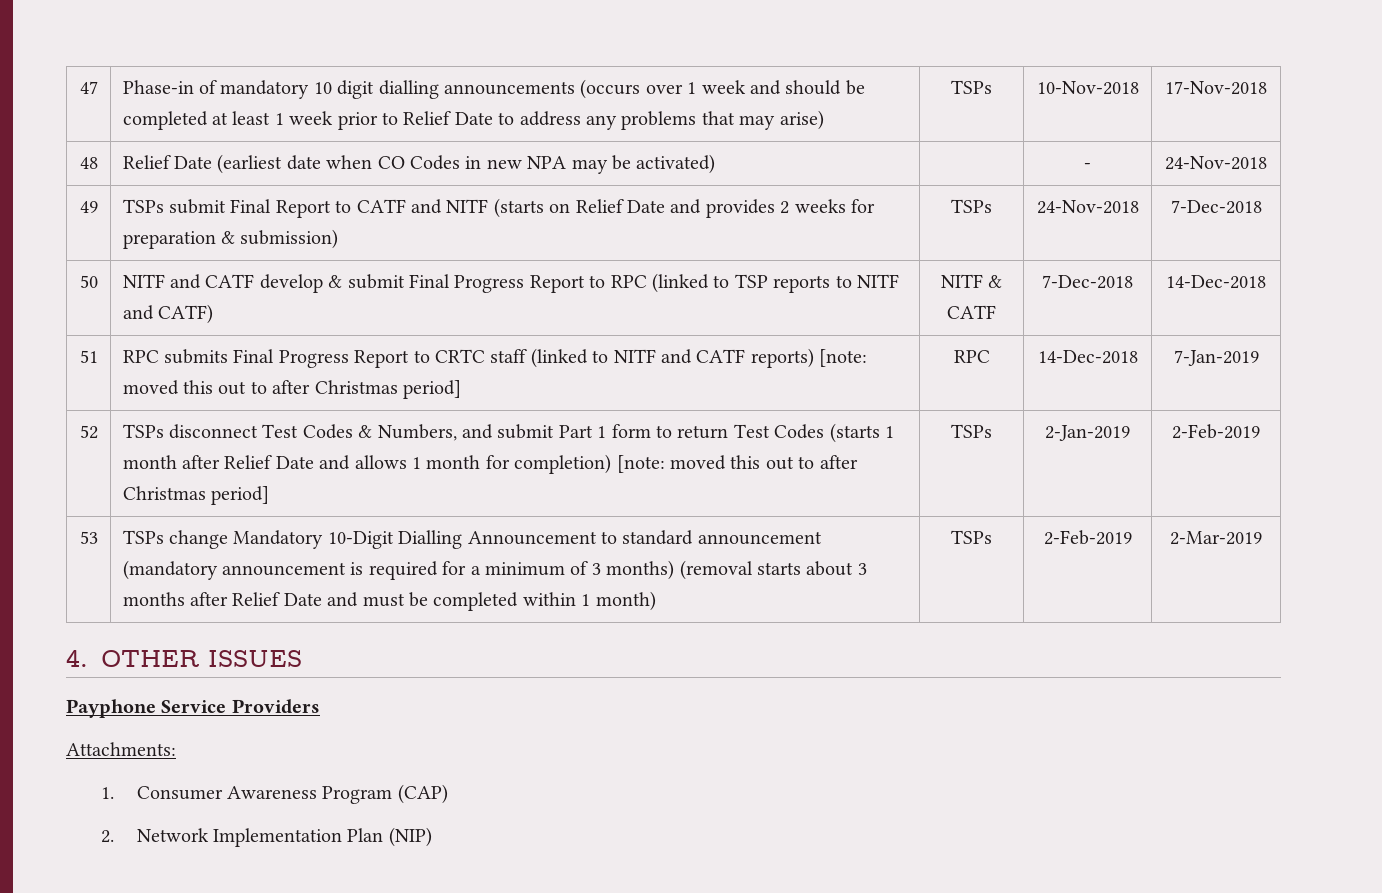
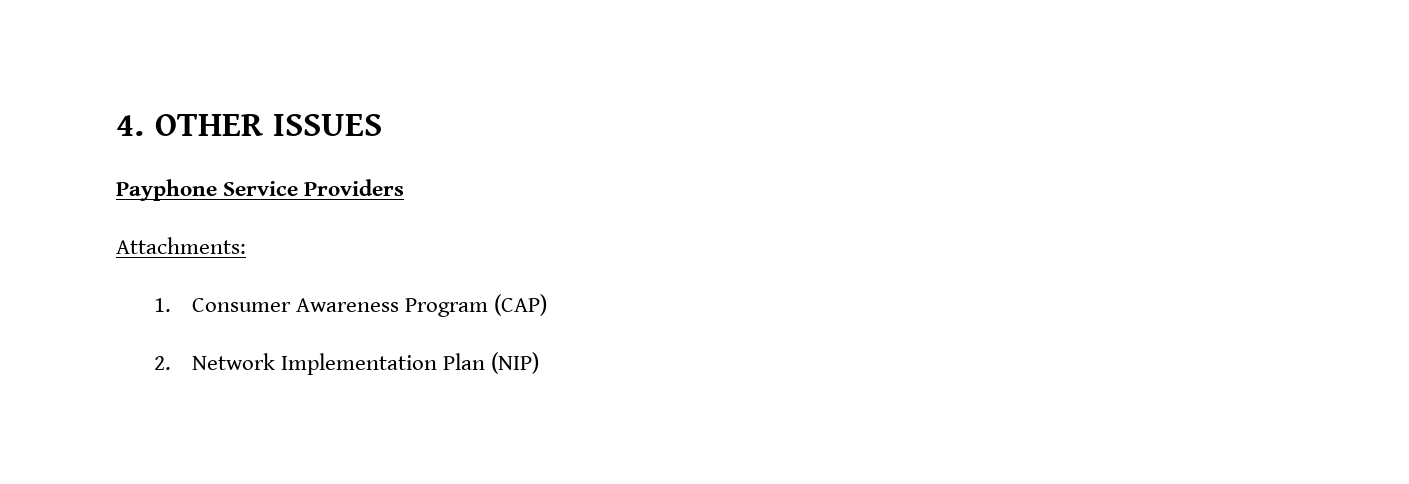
- 47 | Phase-in of mandatory 10 digit dialling announcements (occurs over 1 week and should be completed at least 1 week prior to Relief Date to address any problems that may arise) | TSPs | 10-Nov-2018 | 17-Nov-2018
- 48 | Relief Date (earliest date when CO Codes in new NPA may be activated) | | - | 24-Nov-2018
- 49 | TSPs submit Final Report to CATF and NITF (starts on Relief Date and provides 2 weeks for preparation & submission) | TSPs | 24-Nov-2018 | 7-Dec-2018
- 50 | NITF and CATF develop & submit Final Progress Report to RPC (linked to TSP reports to NITF and CATF) | NITF & CATF | 7-Dec-2018 | 14-Dec-2018
- 51 | RPC submits Final Progress Report to CRTC staff (linked to NITF and CATF reports) [note: moved this out to after Christmas period] | RPC | 14-Dec-2018 | 7-Jan-2019
- 52 | TSPs disconnect Test Codes & Numbers, and submit Part 1 form to return Test Codes (starts 1 month after Relief Date and allows 1 month for completion) [note: moved this out to after Christmas period] | TSPs | 2-Jan-2019 | 2-Feb-2019
- 53 | TSPs change Mandatory 10-Digit Dialling Announcement to standard announcement (mandatory announcement is required for a minimum of 3 months) (removal starts about 3 months after Relief Date and must be completed within 1 month) | TSPs | 2-Feb-2019 | 2-Mar-2019

